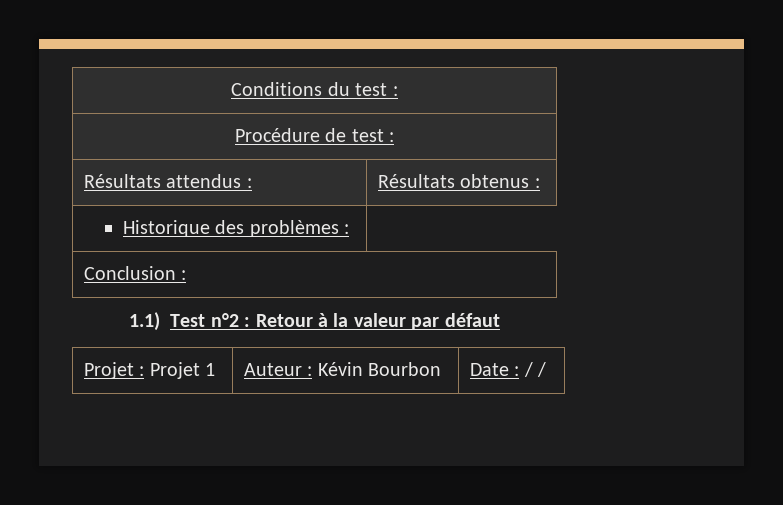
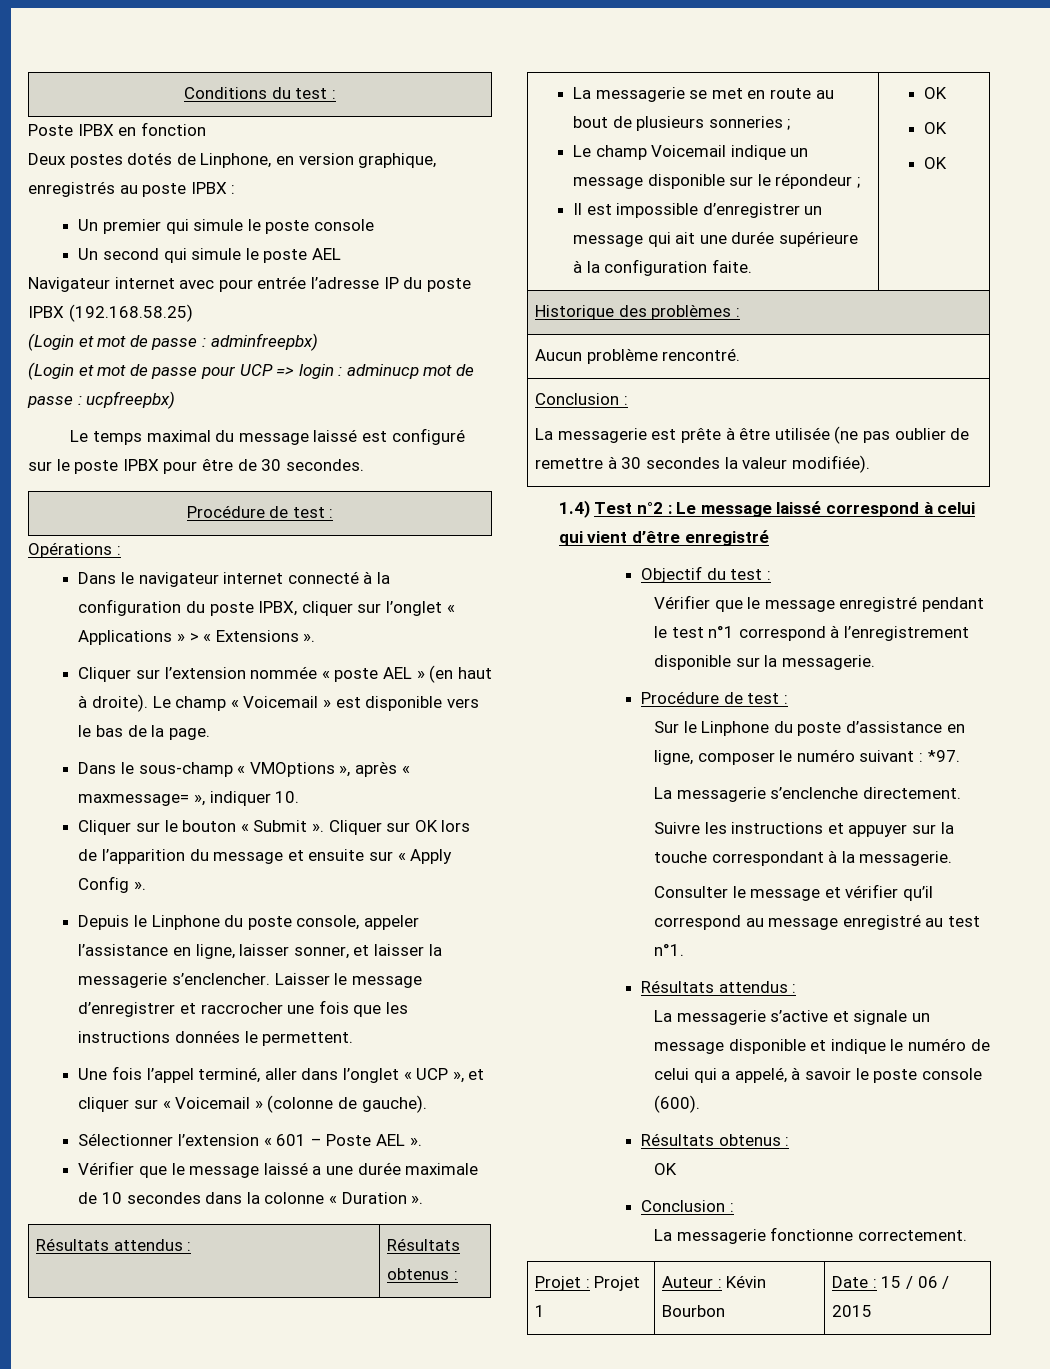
+ Poste IPBX en fonction
+ Deux postes dotés de Linphone, en version graphique, enregistrés au poste IPBX :
+ Un premier qui simule le poste console
+ Un second qui simule le poste AEL
+ Navigateur internet avec pour entrée l’adresse IP du poste IPBX (192.168.58.25)
+ (Login et mot de passe : adminfreepbx)
+ (Login et mot de passe pour UCP => login : adminucp mot de passe : ucpfreepbx)
+ Le temps maximal du message laissé est configuré sur le poste IPBX pour être de 30 secondes.
  Procédure de test :
+ Opérations :
+ Dans le navigateur internet connecté à la configuration du poste IPBX, cliquer sur l’onglet « Applications » > « Extensions ».
+ Cliquer sur l’extension nommée « poste AEL » (en haut à droite). Le champ « Voicemail » est disponible vers le bas de la page.
+ Dans le sous-champ « VMOptions », après « maxmessage= », indiquer 10.
+ Cliquer sur le bouton « Submit ». Cliquer sur OK lors de l’apparition du message et ensuite sur « Apply Config ».
+ Depuis le Linphone du poste console, appeler l’assistance en ligne, laisser sonner, et laisser la messagerie s’enclencher. Laisser le message d’enregistrer et raccrocher une fois que les instructions données le permettent.
+ Une fois l’appel terminé, aller dans l’onglet « UCP », et cliquer sur « Voicemail » (colonne de gauche).
+ Sélectionner l’extension « 601 – Poste AEL ».
+ Vérifier que le message laissé a une durée maximale de 10 secondes dans la colonne « Duration ».
+ La messagerie se met en route au bout de plusieurs sonneries ;
+ Le champ Voicemail indique un message disponible sur le répondeur ;
+ Il est impossible d’enregistrer un message qui ait une durée supérieure à la configuration faite. | OK
+ OK
+ OK
  Historique des problèmes :
+ Aucun problème rencontré.
  Conclusion :
- 1.1) Test n°2 : Retour à la valeur par défaut
+ La messagerie est prête à être utilisée (ne pas oublier de remettre à 30 secondes la valeur modifiée).
+ 1.4) Test n°2 : Le message laissé correspond à celui qui vient d’être enregistré
+ Objectif du test :
+ Vérifier que le message enregistré pendant le test n°1 correspond à l’enregistrement disponible sur la messagerie.
+ Procédure de test :
+ Sur le Linphone du poste d’assistance en ligne, composer le numéro suivant : *97.
+ La messagerie s’enclenche directement.
+ Suivre les instructions et appuyer sur la touche correspondant à la messagerie.
+ Consulter le message et vérifier qu’il correspond au message enregistré au test n°1.
+ Résultats attendus :
+ La messagerie s’active et signale un message disponible et indique le numéro de celui qui a appelé, à savoir le poste console (600).
+ Résultats obtenus :
+ OK
+ Conclusion :
+ La messagerie fonctionne correctement.
- Projet : Projet 1 | Auteur : Kévin Bourbon | Date : / /
+ Projet : Projet 1 | Auteur : Kévin Bourbon | Date : 15 / 06 / 2015

